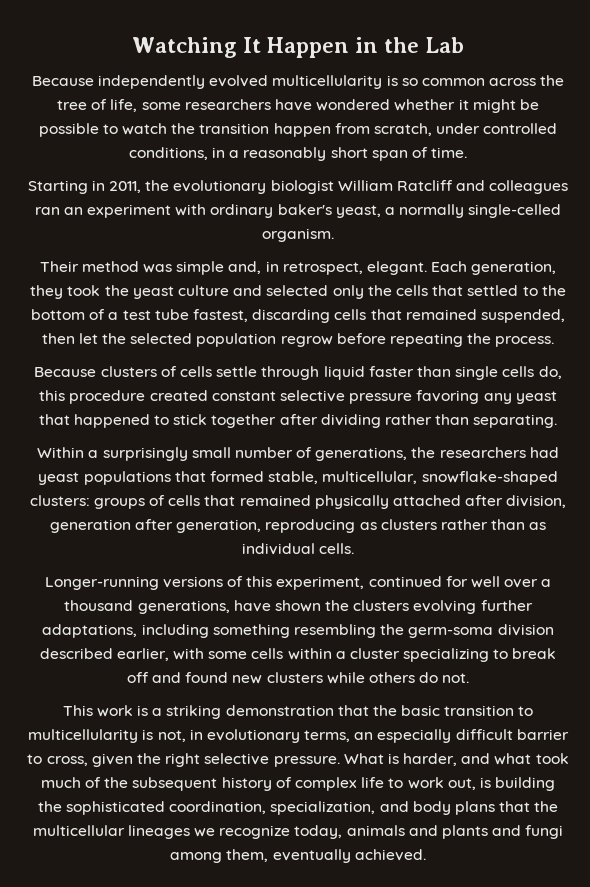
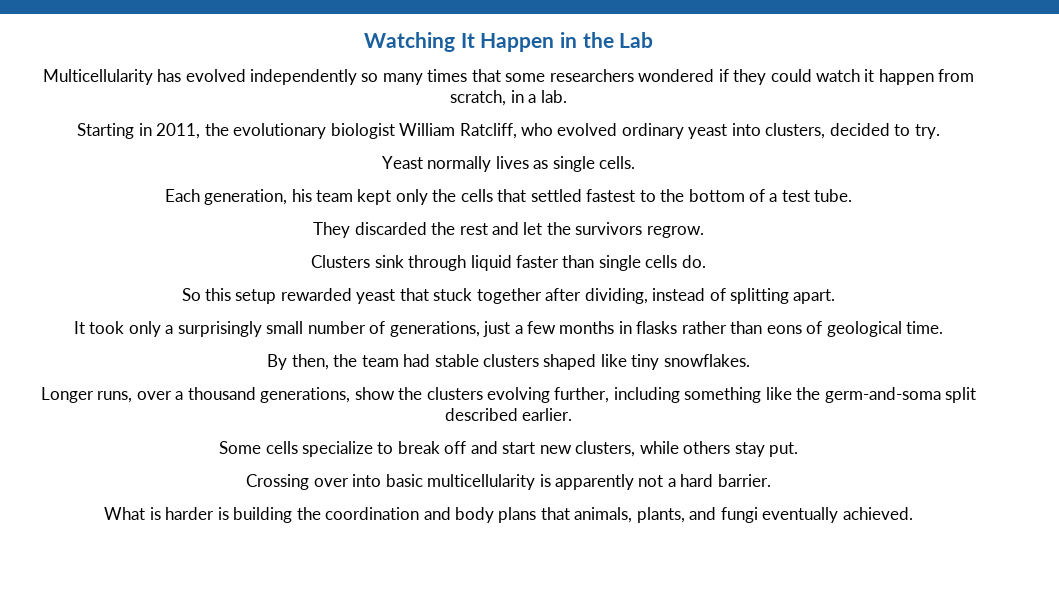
- Because independently evolved multicellularity is so common across the tree of life, some researchers have wondered whether it might be possible to watch the transition happen from scratch, under controlled conditions, in a reasonably short span of time.
+ Multicellularity has evolved independently so many times that some researchers wondered if they could watch it happen from scratch, in a lab.
- Starting in 2011, the evolutionary biologist William Ratcliff and colleagues ran an experiment with ordinary baker's yeast, a normally single-celled organism.
- Their method was simple and, in retrospect, elegant. Each generation, they took the yeast culture and selected only the cells that settled to the bottom of a test tube fastest, discarding cells that remained suspended, then let the selected population regrow before repeating the process.
- Because clusters of cells settle through liquid faster than single cells do, this procedure created constant selective pressure favoring any yeast that happened to stick together after dividing rather than separating.
- Within a surprisingly small number of generations, the researchers had yeast populations that formed stable, multicellular, snowflake-shaped clusters: groups of cells that remained physically attached after division, generation after generation, reproducing as clusters rather than as individual cells.
- Longer-running versions of this experiment, continued for well over a thousand generations, have shown the clusters evolving further adaptations, including something resembling the germ-soma division described earlier, with some cells within a cluster specializing to break off and found new clusters while others do not.
- This work is a striking demonstration that the basic transition to multicellularity is not, in evolutionary terms, an especially difficult barrier to cross, given the right selective pressure. What is harder, and what took much of the subsequent history of complex life to work out, is building the sophisticated coordination, specialization, and body plans that the multicellular lineages we recognize today, animals and plants and fungi among them, eventually achieved.
+ Starting in 2011, the evolutionary biologist William Ratcliff, who evolved ordinary yeast into clusters, decided to try.
+ Yeast normally lives as single cells.
+ Each generation, his team kept only the cells that settled fastest to the bottom of a test tube.
+ They discarded the rest and let the survivors regrow.
+ Clusters sink through liquid faster than single cells do.
+ So this setup rewarded yeast that stuck together after dividing, instead of splitting apart.
+ It took only a surprisingly small number of generations, just a few months in flasks rather than eons of geological time.
+ By then, the team had stable clusters shaped like tiny snowflakes.
+ Longer runs, over a thousand generations, show the clusters evolving further, including something like the germ-and-soma split described earlier.
+ Some cells specialize to break off and start new clusters, while others stay put.
+ Crossing over into basic multicellularity is apparently not a hard barrier.
+ What is harder is building the coordination and body plans that animals, plants, and fungi eventually achieved.

